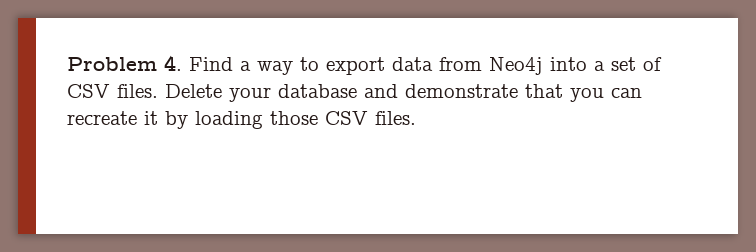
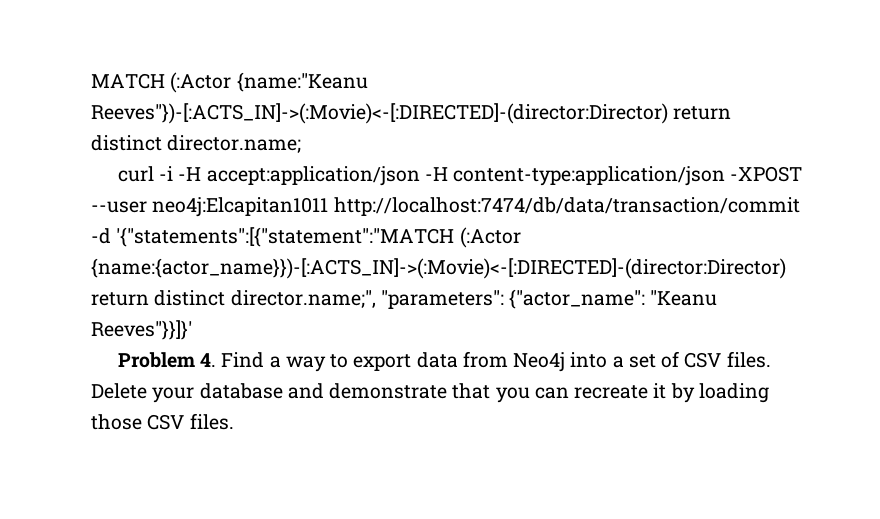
+ MATCH (:Actor {name:"Keanu Reeves"})-[:ACTS_IN]->(:Movie)<-[:DIRECTED]-(director:Director) return distinct director.name;
+ curl -i -H accept:application/json -H content-type:application/json -XPOST --user neo4j:Elcapitan1011 http://localhost:7474/db/data/transaction/commit -d '{"statements":[{"statement":"MATCH (:Actor {name:{actor_name}})-[:ACTS_IN]->(:Movie)<-[:DIRECTED]-(director:Director) return distinct director.name;", "parameters": {"actor_name": "Keanu Reeves"}}]}'

